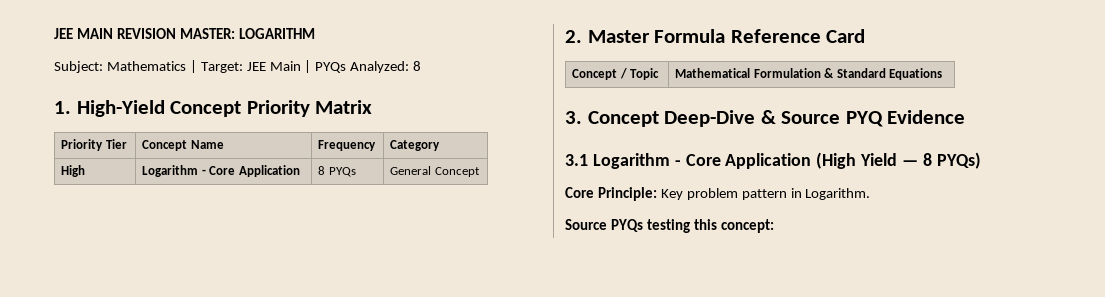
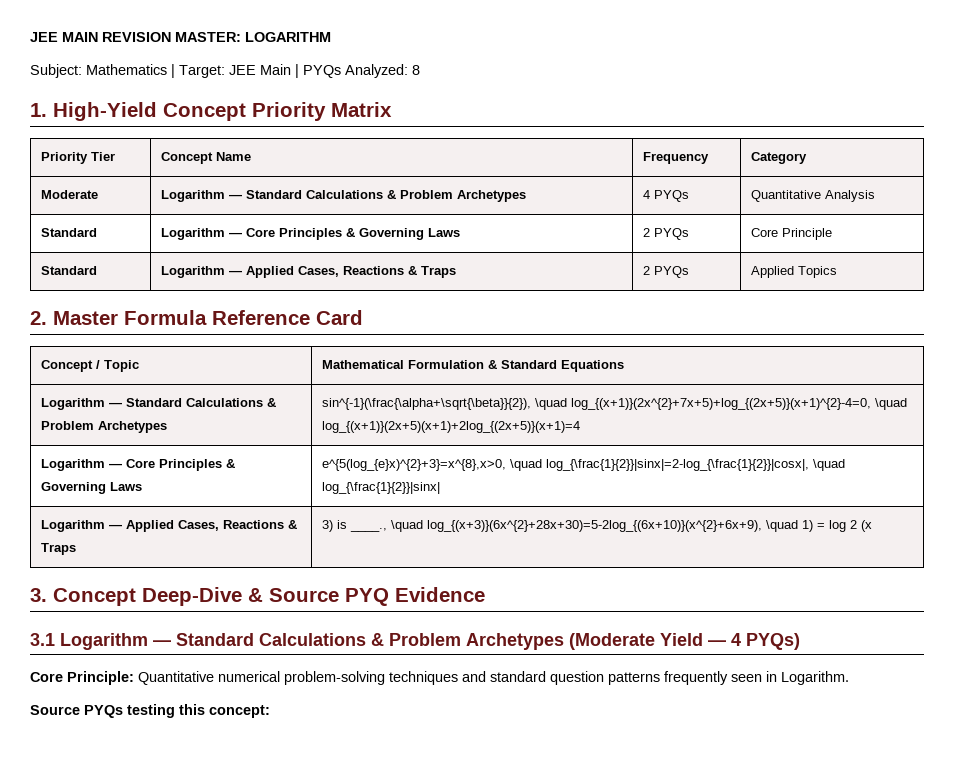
- High | Logarithm - Core Application | 8 PYQs | General Concept
+ Moderate | Logarithm — Standard Calculations & Problem Archetypes | 4 PYQs | Quantitative Analysis
+ Standard | Logarithm — Core Principles & Governing Laws | 2 PYQs | Core Principle
+ Standard | Logarithm — Applied Cases, Reactions & Traps | 2 PYQs | Applied Topics
+ Logarithm — Standard Calculations & Problem Archetypes | sin^{-1}(\frac{\alpha+\sqrt{\beta}}{2}), \quad log_{(x+1)}(2x^{2}+7x+5)+log_{(2x+5)}(x+1)^{2}-4=0, \quad log_{(x+1)}(2x+5)(x+1)+2log_{(2x+5)}(x+1)=4
+ Logarithm — Core Principles & Governing Laws | e^{5(log_{e}x)^{2}+3}=x^{8},x>0, \quad log_{\frac{1}{2}}|sinx|=2-log_{\frac{1}{2}}|cosx|, \quad log_{\frac{1}{2}}|sinx|
+ Logarithm — Applied Cases, Reactions & Traps | 3) is ____., \quad log_{(x+3)}(6x^{2}+28x+30)=5-2log_{(6x+10)}(x^{2}+6x+9), \quad 1) = log 2 (x
- 3.1 Logarithm - Core Application (High Yield — 8 PYQs)
+ 3.1 Logarithm — Standard Calculations & Problem Archetypes (Moderate Yield — 4 PYQs)
- Core Principle: Key problem pattern in Logarithm.
+ Core Principle: Quantitative numerical problem-solving techniques and standard question patterns frequently seen in Logarithm.

